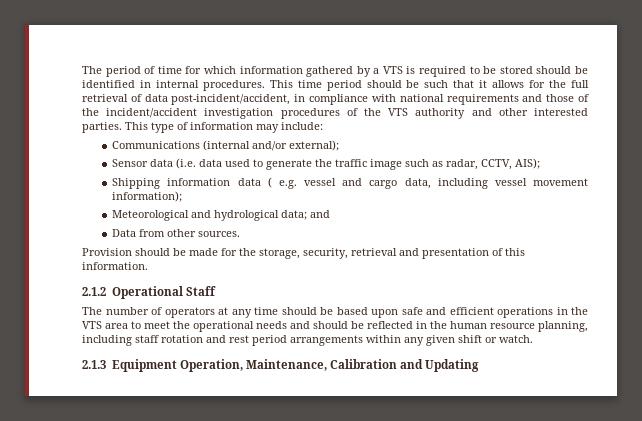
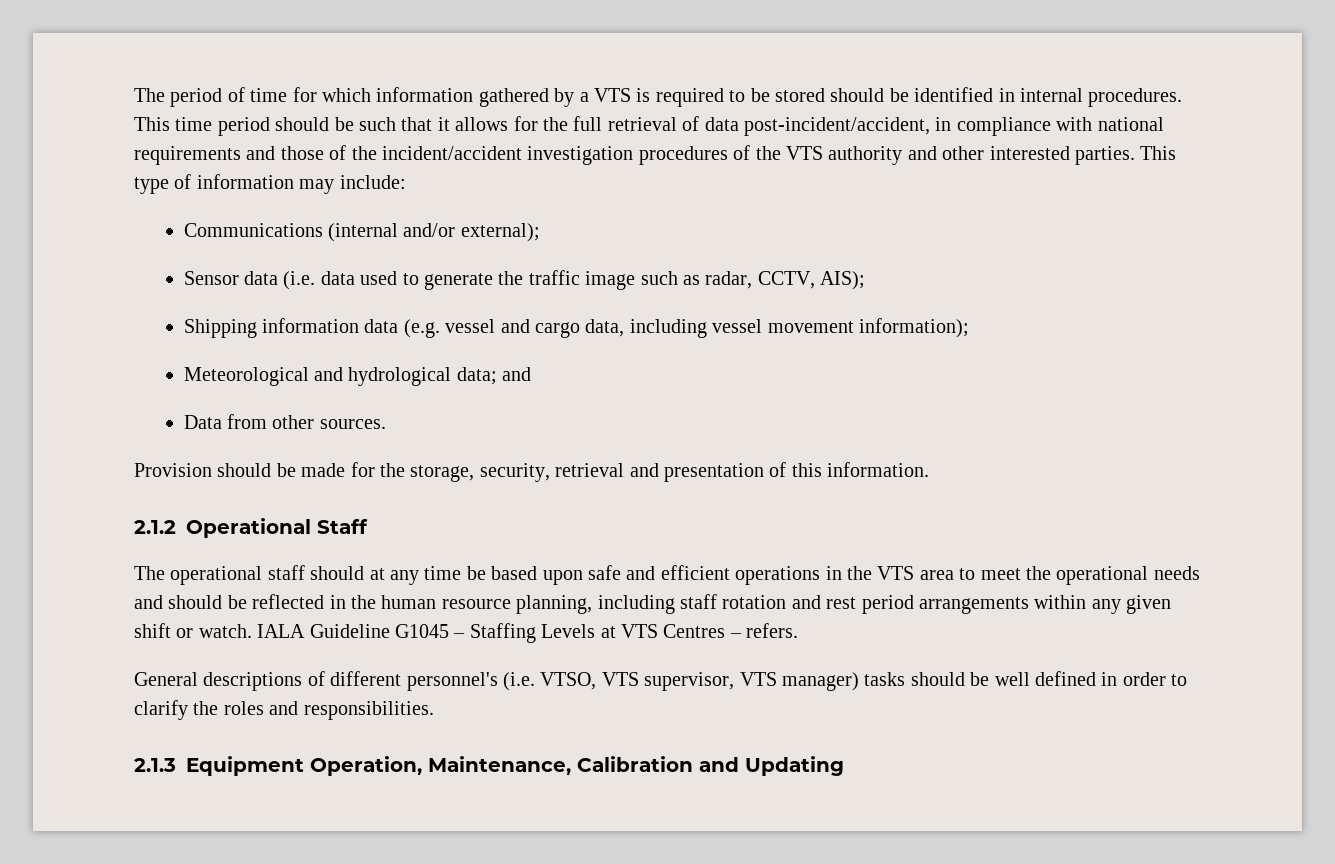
- Shipping information data ( e.g. vessel and cargo data, including vessel movement information);
+ Shipping information data (e.g. vessel and cargo data, including vessel movement information);
- The number of operators at any time should be based upon safe and efficient operations in the VTS area to meet the operational needs and should be reflected in the human resource planning, including staff rotation and rest period arrangements within any given shift or watch.
+ The operational staff should at any time be based upon safe and efficient operations in the VTS area to meet the operational needs and should be reflected in the human resource planning, including staff rotation and rest period arrangements within any given shift or watch. IALA Guideline G1045 – Staffing Levels at VTS Centres – refers.
+ General descriptions of different personnel's (i.e. VTSO, VTS supervisor, VTS manager) tasks should be well defined in order to clarify the roles and responsibilities.

